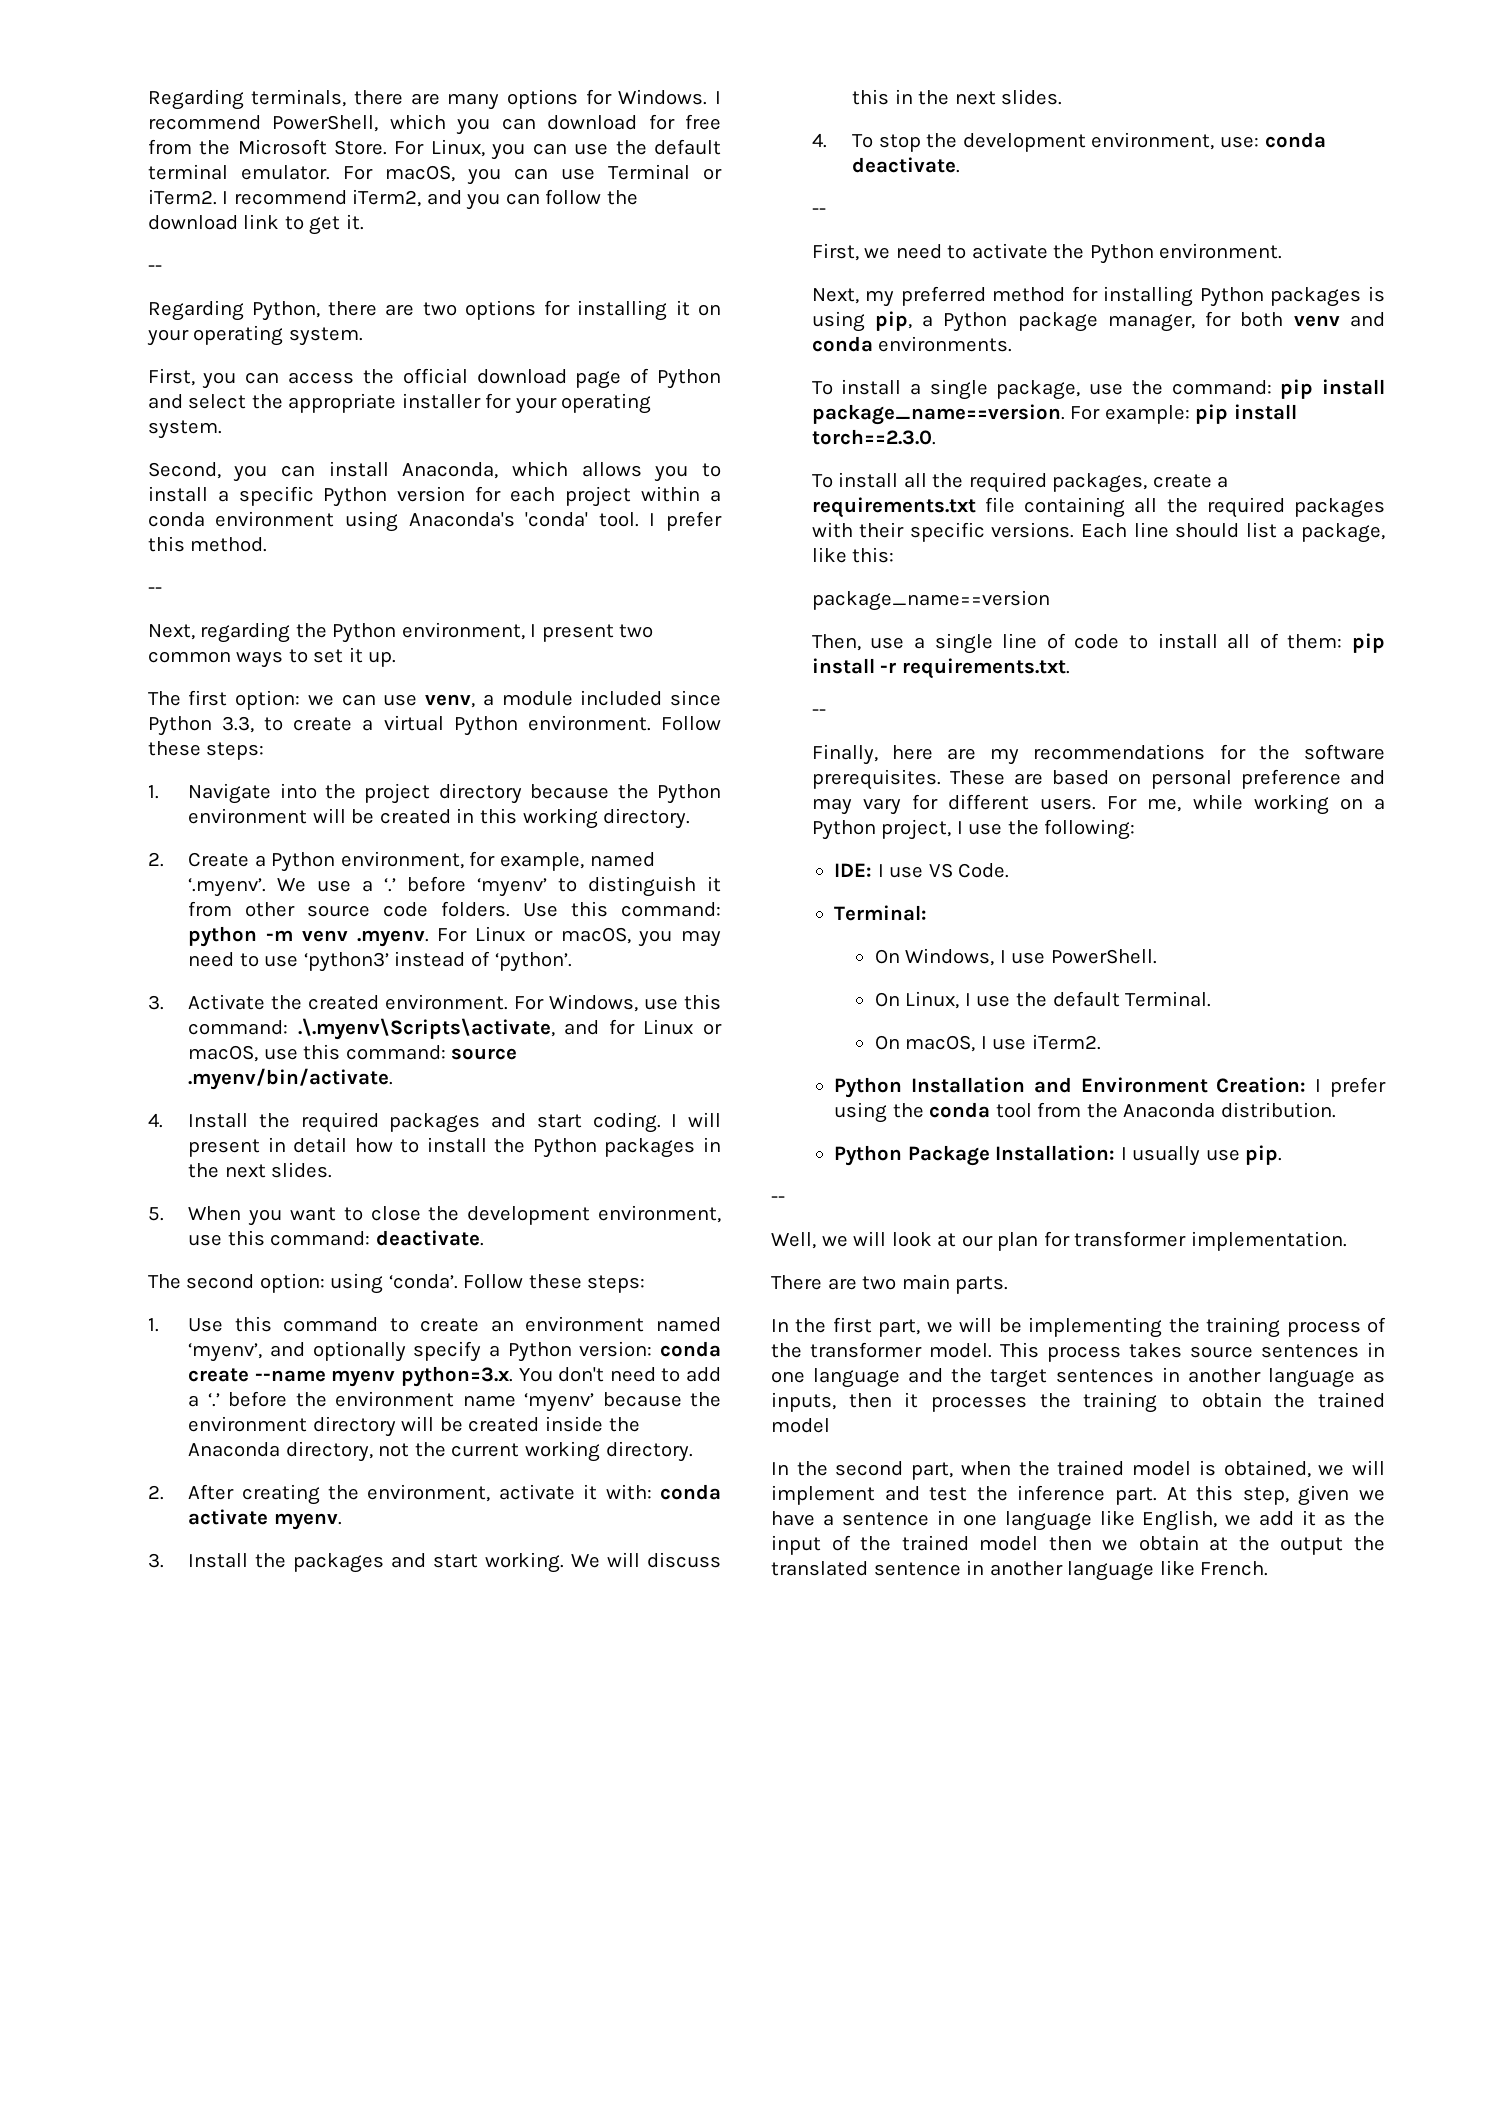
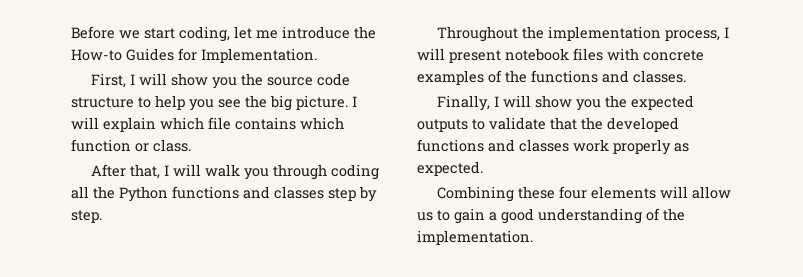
- Regarding terminals, there are many options for Windows. I recommend PowerShell, which you can download for free from the Microsoft Store. For Linux, you can use the default terminal emulator. For macOS, you can use Terminal or iTerm2. I recommend iTerm2, and you can follow the download link to get it.
- --
- Regarding Python, there are two options for installing it on your operating system.
- First, you can access the official download page of Python and select the appropriate installer for your operating system.
- Second, you can install Anaconda, which allows you to install a specific Python version for each project within a conda environment using Anaconda's 'conda' tool. I prefer this method.
- --
- Next, regarding the Python environment, I present two common ways to set it up.
- The first option: we can use venv, a module included since Python 3.3, to create a virtual Python environment. Follow these steps:
- 1. Navigate into the project directory because the Python environment will be created in this working directory.
- 2. Create a Python environment, for example, named ‘.myenv’. We use a ‘.’ before ‘myenv’ to distinguish it from other source code folders. Use this command: python -m venv .myenv. For Linux or macOS, you may need to use ‘python3’ instead of ‘python’.
- 3. Activate the created environment. For Windows, use this command: .\.myenv\Scripts\activate, and for Linux or macOS, use this command: source .myenv/bin/activate.
- 4. Install the required packages and start coding. I will present in detail how to install the Python packages in the next slides.
- 5. When you want to close the development environment, use this command: deactivate.
- The second option: using ‘conda’. Follow these steps:
- 1. Use this command to create an environment named ‘myenv’, and optionally specify a Python version: conda create --name myenv python=3.x. You don't need to add a ‘.’ before the environment name ‘myenv’ because the environment directory will be created inside the Anaconda directory, not the current working directory.
- 2. After creating the environment, activate it with: conda activate myenv.
- 3. Install the packages and start working. We will discuss this in the next slides.
- 4. To stop the development environment, use: conda deactivate.
- --
- First, we need to activate the Python environment.
- Next, my preferred method for installing Python packages is using pip, a Python package manager, for both venv and conda environments.
- To install a single package, use the command: pip install package_name==version. For example: pip install torch==2.3.0.
- To install all the required packages, create a requirements.txt file containing all the required packages with their specific versions. Each line should list a package, like this:
- package_name==version
- Then, use a single line of code to install all of them: pip install -r requirements.txt.
- --
- Finally, here are my recommendations for the software prerequisites. These are based on personal preference and may vary for different users. For me, while working on a Python project, I use the following:
- IDE: I use VS Code.
- Terminal:
- On Windows, I use PowerShell.
- On Linux, I use the default Terminal.
- On macOS, I use iTerm2.
- Python Installation and Environment Creation: I prefer using the conda tool from the Anaconda distribution.
- Python Package Installation: I usually use pip.
- --
- Well, we will look at our plan for transformer implementation.
- There are two main parts.
- In the first part, we will be implementing the training process of the transformer model. This process takes source sentences in one language and the target sentences in another language as inputs, then it processes the training to obtain the trained model
- In the second part, when the trained model is obtained, we will implement and test the inference part. At this step, given we have a sentence in one language like English, we add it as the input of the trained model then we obtain at the output the translated sentence in another language like French.
+ Before we start coding, let me introduce the How-to Guides for Implementation.
+ First, I will show you the source code structure to help you see the big picture. I will explain which file contains which function or class.
+ After that, I will walk you through coding all the Python functions and classes step by step.
+ Throughout the implementation process, I will present notebook files with concrete examples of the functions and classes.
+ Finally, I will show you the expected outputs to validate that the developed functions and classes work properly as expected.
+ Combining these four elements will allow us to gain a good understanding of the implementation.

